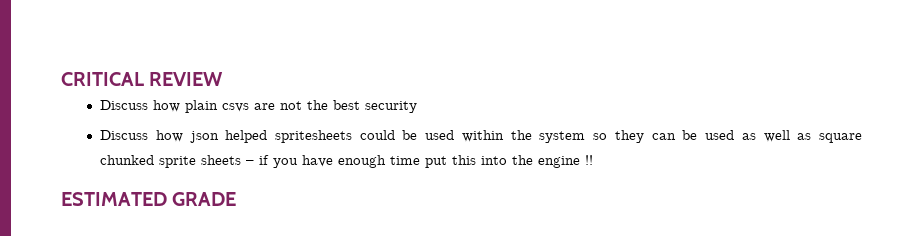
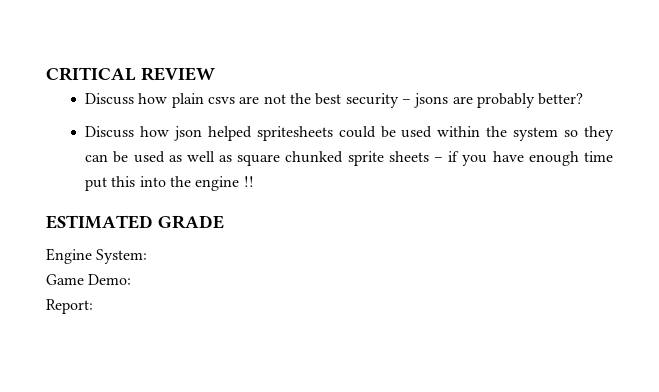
- Discuss how plain csvs are not the best security
+ Discuss how plain csvs are not the best security – jsons are probably better?
+ Engine System:
+ Game Demo:
+ Report:

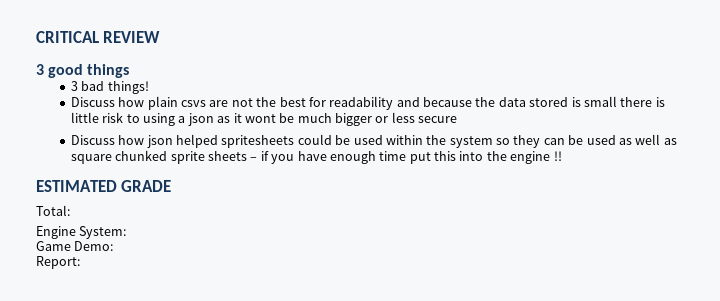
+ 3 good things
+ 3 bad things!
- Discuss how plain csvs are not the best security – jsons are probably better?
+ Discuss how plain csvs are not the best for readability and because the data stored is small there is little risk to using a json as it wont be much bigger or less secure
+ Total:

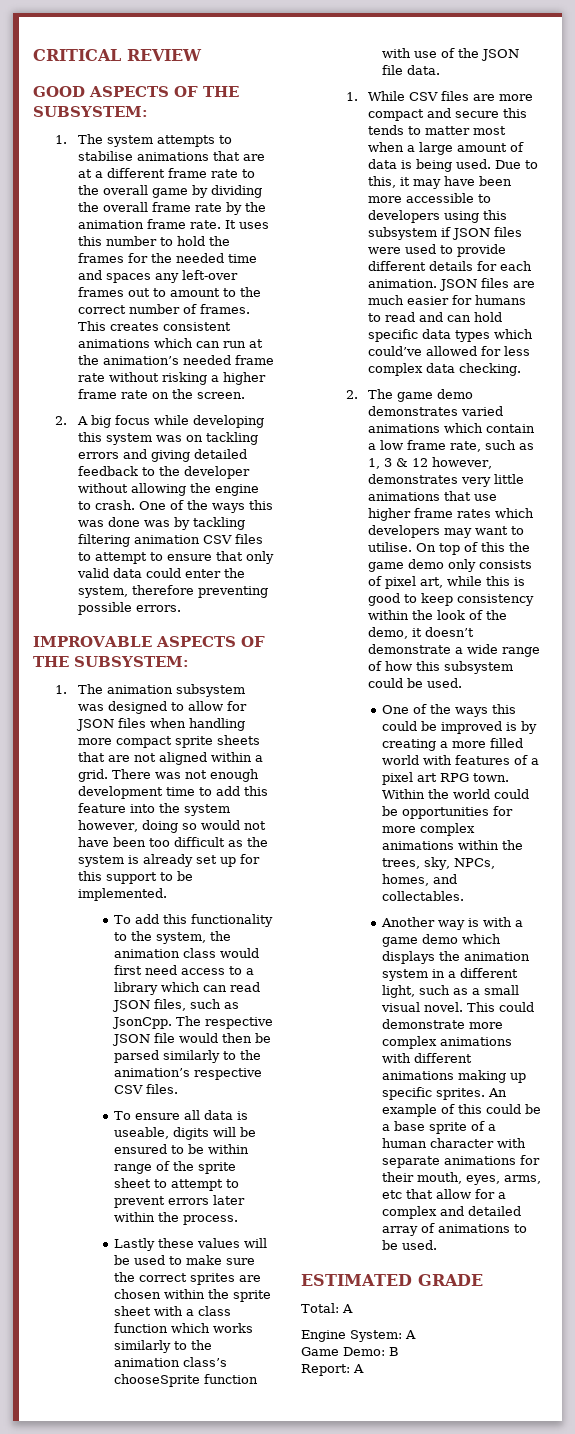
- 3 good things
- 3 bad things!
- Discuss how plain csvs are not the best for readability and because the data stored is small there is little risk to using a json as it wont be much bigger or less secure
- Discuss how json helped spritesheets could be used within the system so they can be used as well as square chunked sprite sheets – if you have enough time put this into the engine !!
+ GOOD ASPECTS OF THE SUBSYSTEM:
+ 1. The system attempts to stabilise animations that are at a different frame rate to the overall game by dividing the overall frame rate by the animation frame rate. It uses this number to hold the frames for the needed time and spaces any left-over frames out to amount to the correct number of frames. This creates consistent animations which can run at the animation’s needed frame rate without risking a higher frame rate on the screen.
+ 2. A big focus while developing this system was on tackling errors and giving detailed feedback to the developer without allowing the engine to crash. One of the ways this was done was by tackling filtering animation CSV files to attempt to ensure that only valid data could enter the system, therefore preventing possible errors.
+ IMPROVABLE ASPECTS OF THE SUBSYSTEM:
+ 1. The animation subsystem was designed to allow for JSON files when handling more compact sprite sheets that are not aligned within a grid. There was not enough development time to add this feature into the system however, doing so would not have been too difficult as the system is already set up for this support to be implemented.
+ To add this functionality to the system, the animation class would first need access to a library which can read JSON files, such as JsonCpp. The respective JSON file would then be parsed similarly to the animation’s respective CSV files.
+ To ensure all data is useable, digits will be ensured to be within range of the sprite sheet to attempt to prevent errors later within the process.
+ Lastly these values will be used to make sure the correct sprites are chosen within the sprite sheet with a class function which works similarly to the animation class’s chooseSprite function with use of the JSON file data.
+ 1. While CSV files are more compact and secure this tends to matter most when a large amount of data is being used. Due to this, it may have been more accessible to developers using this subsystem if JSON files were used to provide different details for each animation. JSON files are much easier for humans to read and can hold specific data types which could’ve allowed for less complex data checking.
+ 2. The game demo demonstrates varied animations which contain a low frame rate, such as 1, 3 & 12 however, demonstrates very little animations that use higher frame rates which developers may want to utilise. On top of this the game demo only consists of pixel art, while this is good to keep consistency within the look of the demo, it doesn’t demonstrate a wide range of how this subsystem could be used.
+ One of the ways this could be improved is by creating a more filled world with features of a pixel art RPG town. Within the world could be opportunities for more complex animations within the trees, sky, NPCs, homes, and collectables.
+ Another way is with a game demo which displays the animation system in a different light, such as a small visual novel. This could demonstrate more complex animations with different animations making up specific sprites. An example of this could be a base sprite of a human character with separate animations for their mouth, eyes, arms, etc that allow for a complex and detailed array of animations to be used.
- Total:
+ Total: A
- Engine System:
+ Engine System: A
- Game Demo:
+ Game Demo: B
- Report:
+ Report: A

